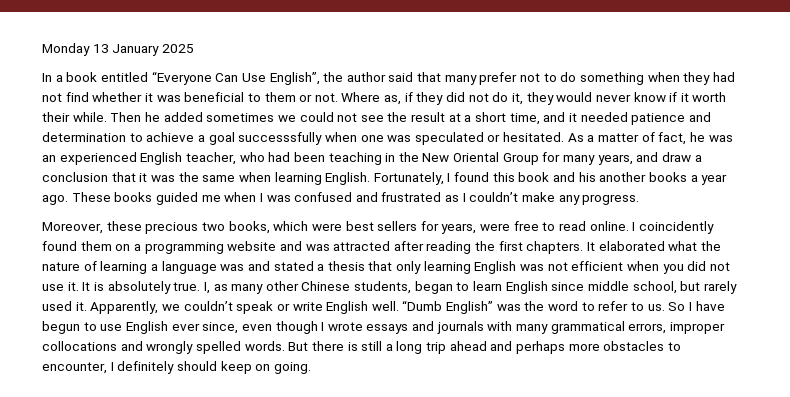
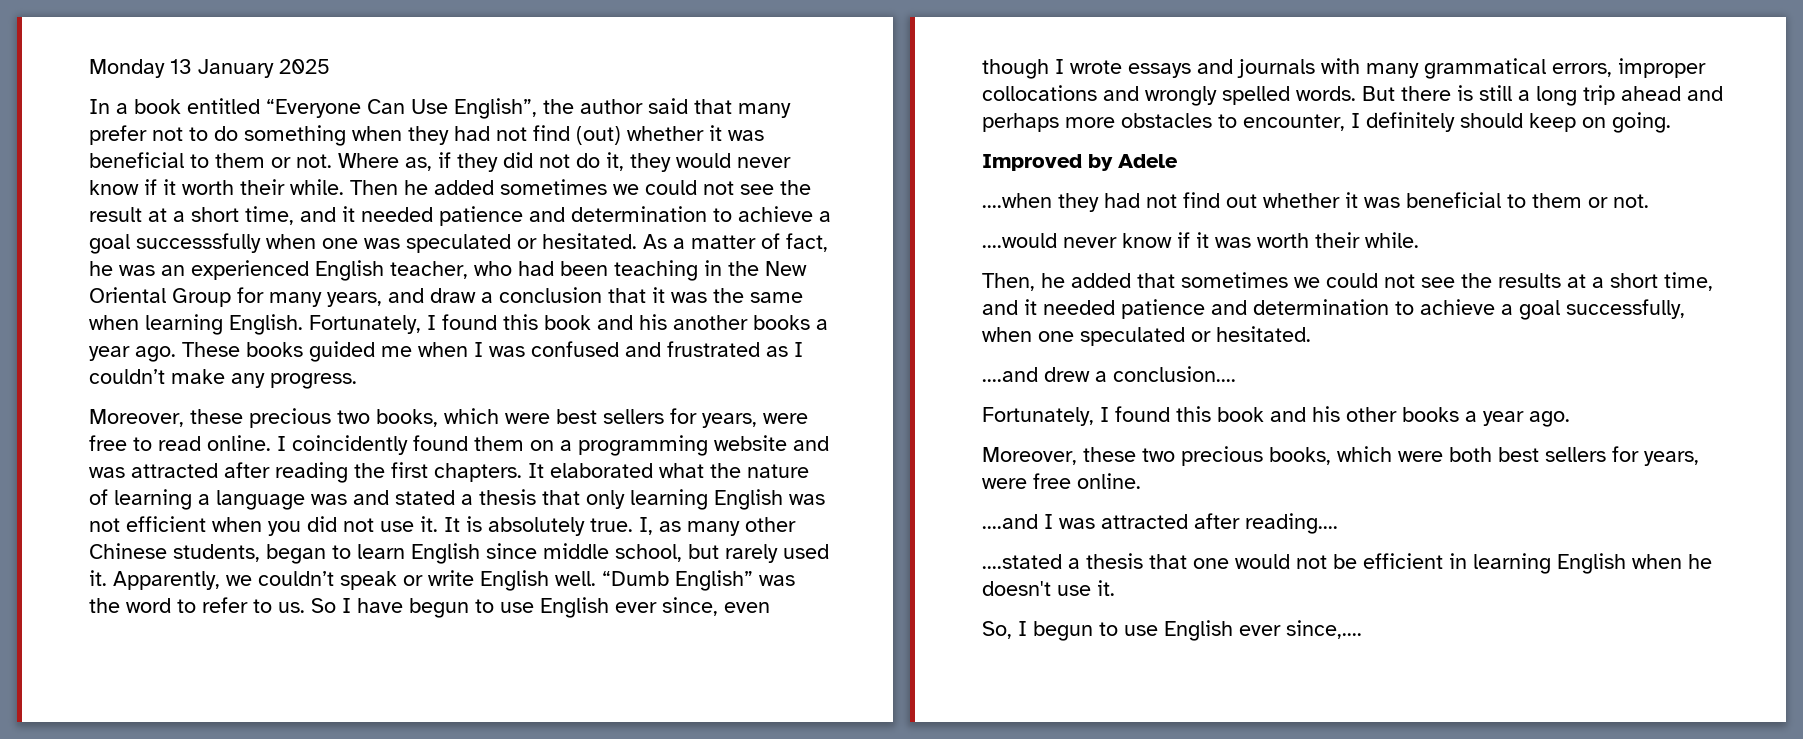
- In a book entitled “Everyone Can Use English”, the author said that many prefer not to do something when they had not find whether it was beneficial to them or not.
+ In a book entitled “Everyone Can Use English”, the author said that many prefer not to do something when they had not find (out) whether it was beneficial to them or not.
+ Improved by Adele
+ ....when they had not find out whether it was beneficial to them or not.
+ ....would never know if it was worth their while.
+ Then, he added that sometimes we could not see the results at a short time, and it needed patience and determination to achieve a goal successfully, when one speculated or hesitated.
+ ....and drew a conclusion....
+ Fortunately, I found this book and his other books a year ago.
+ Moreover, these two precious books, which were both best sellers for years, were free online.
+ ....and I was attracted after reading....
+ ....stated a thesis that one would not be efficient in learning English when he doesn't use it.
+ So, I begun to use English ever since,....

